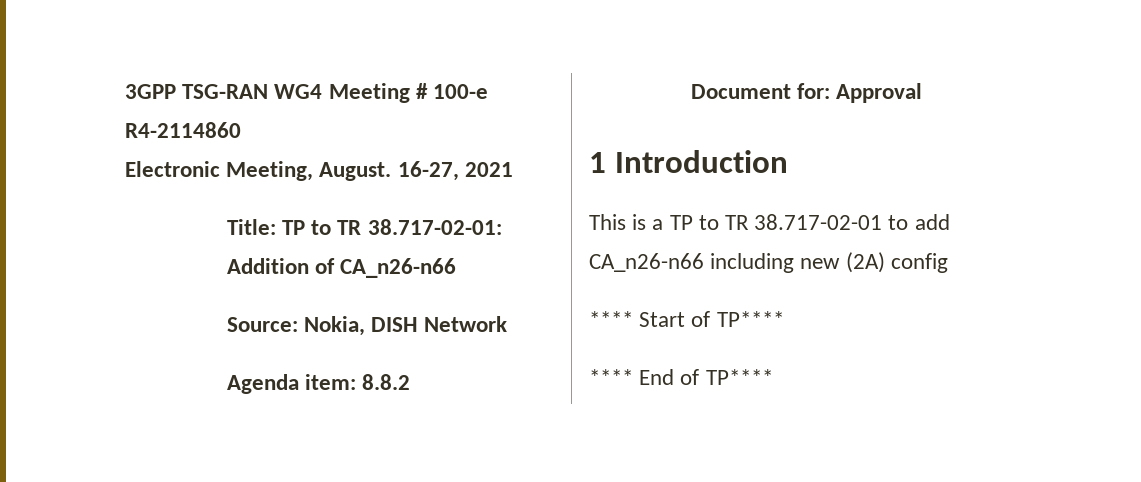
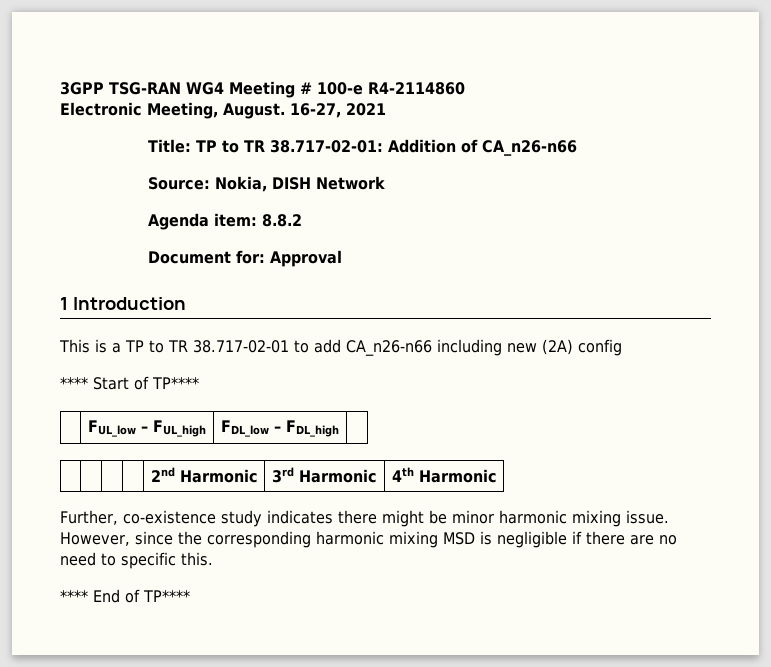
+ | FUL_low – FUL_high | FDL_low – FDL_high |
+ | | | | 2nd Harmonic | 3rd Harmonic | 4th Harmonic
+ Further, co-existence study indicates there might be minor harmonic mixing issue. However, since the corresponding harmonic mixing MSD is negligible if there are no need to specific this.

